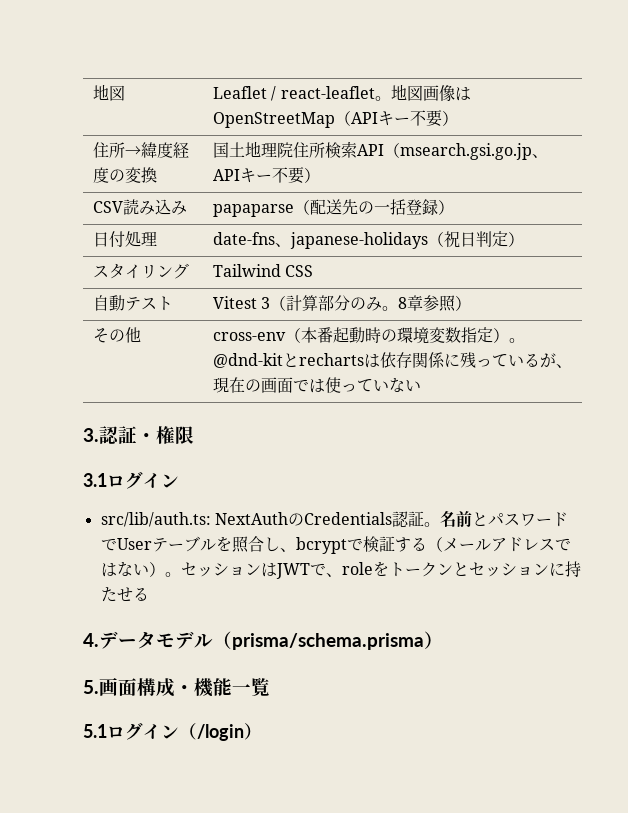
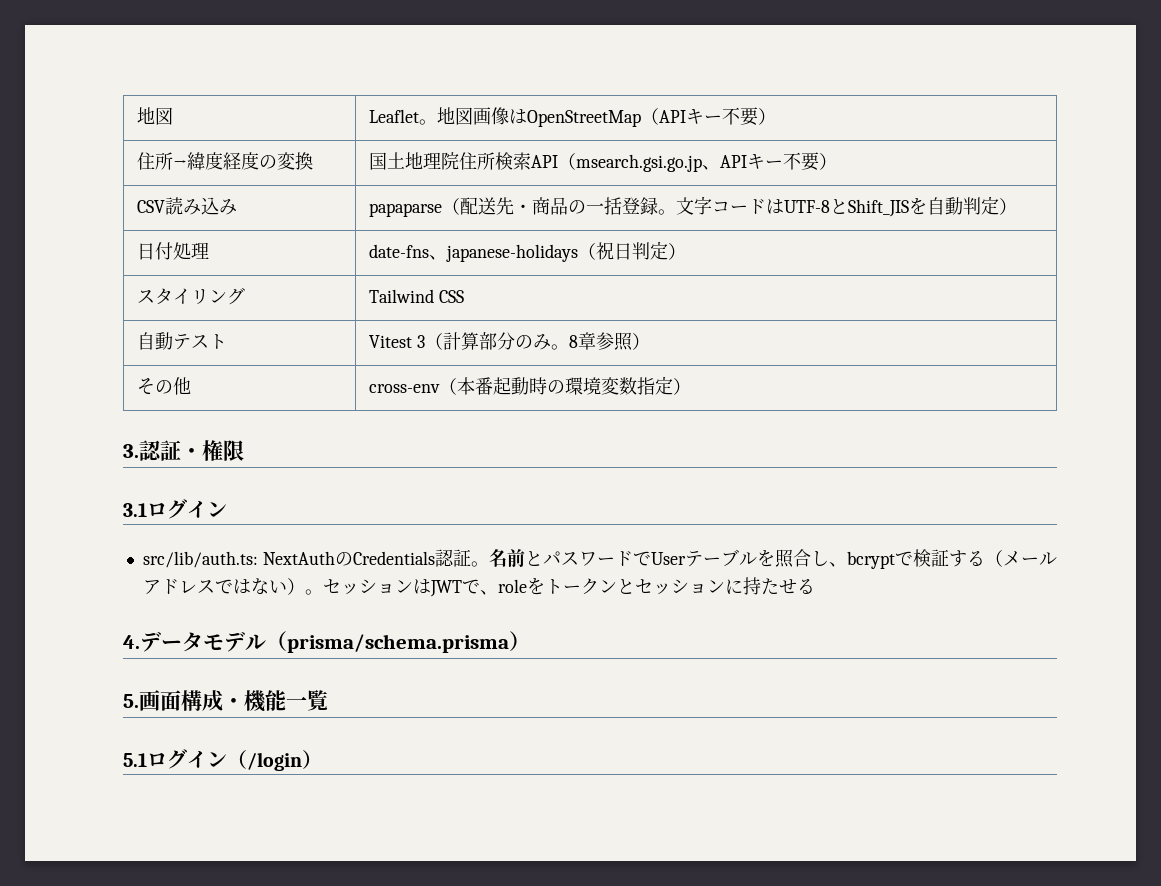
- 地図 | Leaflet / react-leaflet。地図画像はOpenStreetMap（APIキー不要）
+ 地図 | Leaflet。地図画像はOpenStreetMap（APIキー不要）
- CSV読み込み | papaparse（配送先の一括登録）
+ CSV読み込み | papaparse（配送先・商品の一括登録。文字コードはUTF-8とShift_JISを自動判定）
- その他 | cross-env（本番起動時の環境変数指定）。@dnd-kitとrechartsは依存関係に残っているが、現在の画面では使っていない
+ その他 | cross-env（本番起動時の環境変数指定）

